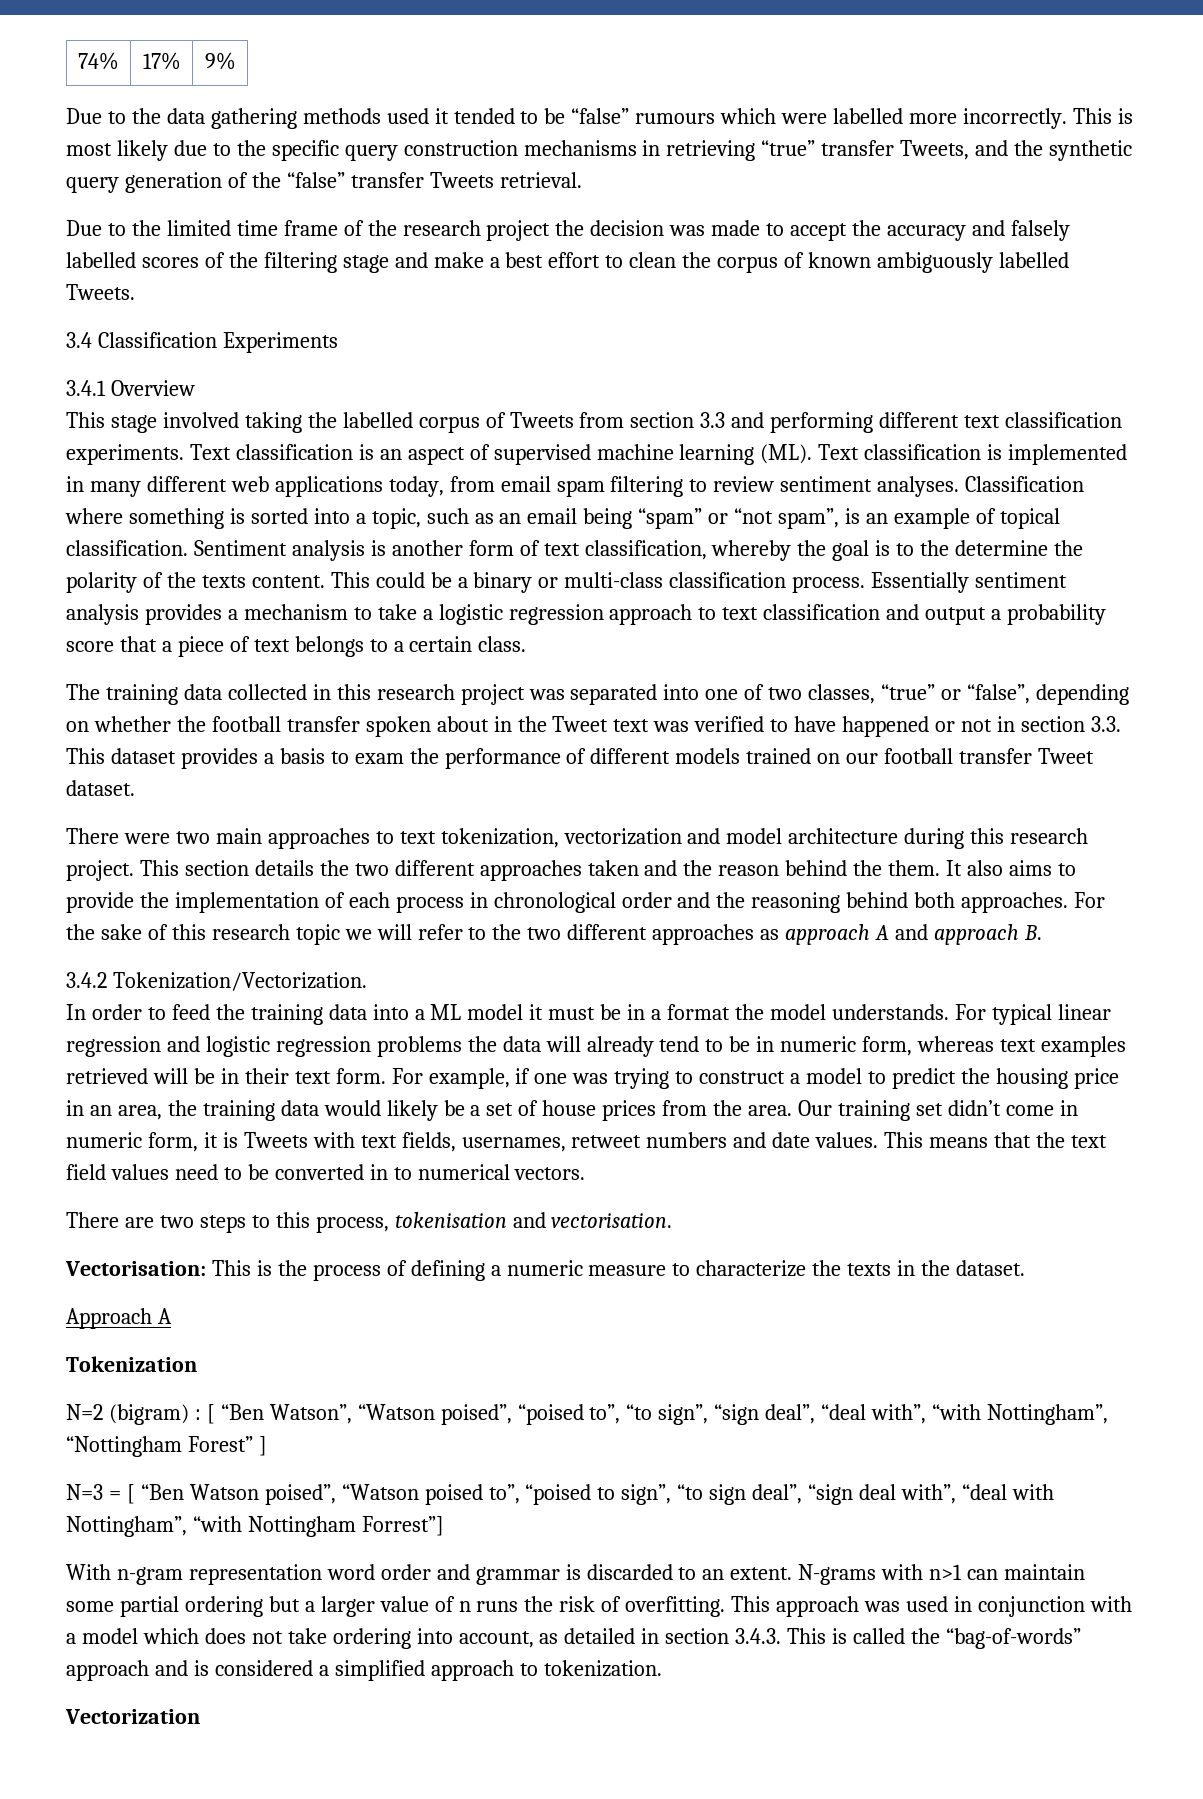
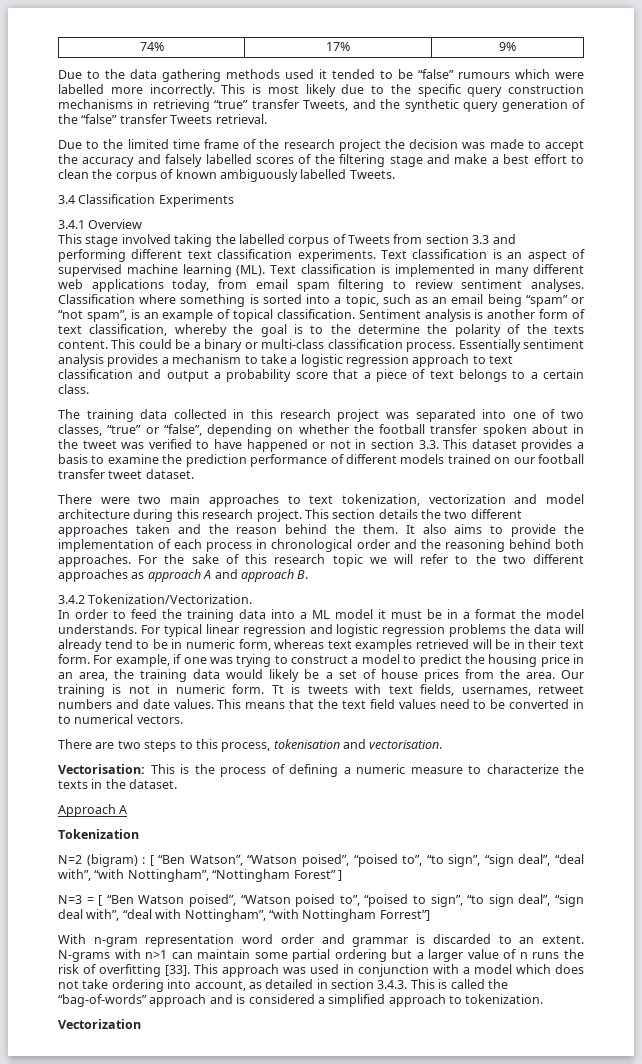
- The training data collected in this research project was separated into one of two classes, “true” or “false”, depending on whether the football transfer spoken about in the Tweet text was verified to have happened or not in section 3.3. This dataset provides a basis to exam the performance of different models trained on our football transfer Tweet dataset.
+ The training data collected in this research project was separated into one of two classes, “true” or “false”, depending on whether the football transfer spoken about in the tweet was verified to have happened or not in section 3.3. This dataset provides a basis to examine the prediction performance of different models trained on our football transfer tweet dataset.
- Our training set didn’t come in numeric form, it is Tweets with text fields, usernames, retweet numbers and date values.
+ Our training is not in numeric form. Tt is tweets with text fields, usernames, retweet numbers and date values.
- N-grams with n>1 can maintain some partial ordering but a larger value of n runs the risk of overfitting.
+ N-grams with n>1 can maintain some partial ordering but a larger value of n runs the risk of overfitting [33].

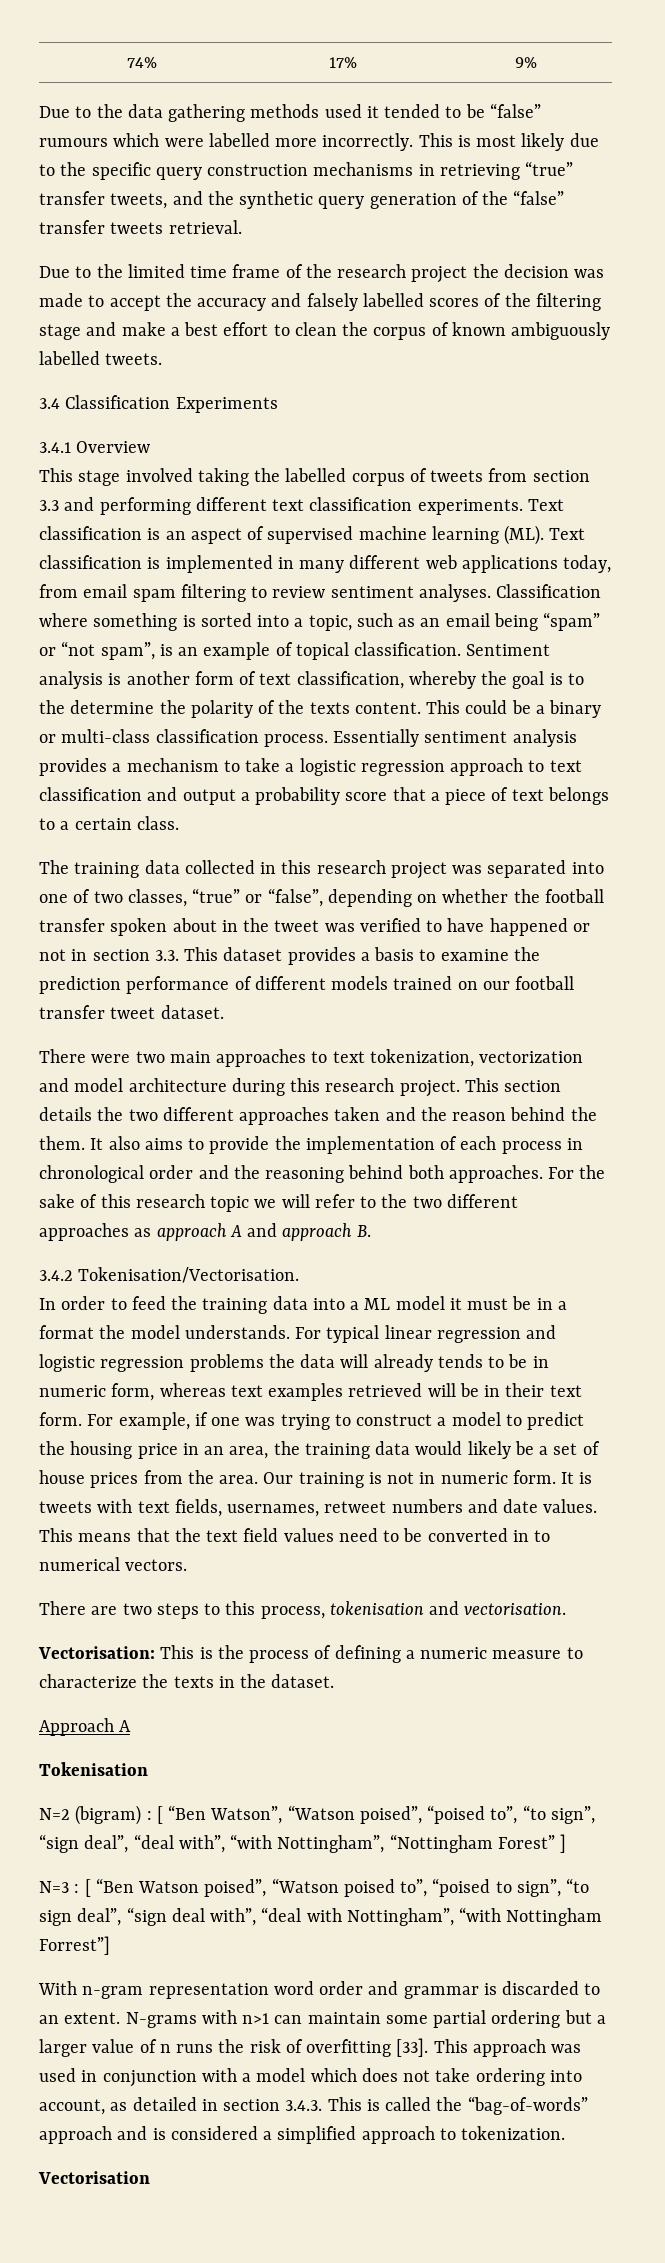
- This is most likely due to the specific query construction mechanisms in retrieving “true” transfer Tweets, and the synthetic query generation of the “false” transfer Tweets retrieval.
+ This is most likely due to the specific query construction mechanisms in retrieving “true” transfer tweets, and the synthetic query generation of the “false” transfer tweets retrieval.
- Due to the limited time frame of the research project the decision was made to accept the accuracy and falsely labelled scores of the filtering stage and make a best effort to clean the corpus of known ambiguously labelled Tweets.
+ Due to the limited time frame of the research project the decision was made to accept the accuracy and falsely labelled scores of the filtering stage and make a best effort to clean the corpus of known ambiguously labelled tweets.
- This stage involved taking the labelled corpus of Tweets from section 3.3 and performing different text classification experiments.
+ This stage involved taking the labelled corpus of tweets from section 3.3 and performing different text classification experiments.
- 3.4.2 Tokenization/Vectorization.
+ 3.4.2 Tokenisation/Vectorisation.
- For typical linear regression and logistic regression problems the data will already tend to be in numeric form, whereas text examples retrieved will be in their text form.
+ For typical linear regression and logistic regression problems the data will already tends to be in numeric form, whereas text examples retrieved will be in their text form.
- Tt is tweets with text fields, usernames, retweet numbers and date values.
+ It is tweets with text fields, usernames, retweet numbers and date values.
- Tokenization
+ Tokenisation
- N=3 = [ “Ben Watson poised”, “Watson poised to”, “poised to sign”, “to sign deal”, “sign deal with”, “deal with Nottingham”, “with Nottingham Forrest”]
+ N=3 : [ “Ben Watson poised”, “Watson poised to”, “poised to sign”, “to sign deal”, “sign deal with”, “deal with Nottingham”, “with Nottingham Forrest”]
- Vectorization
+ Vectorisation

